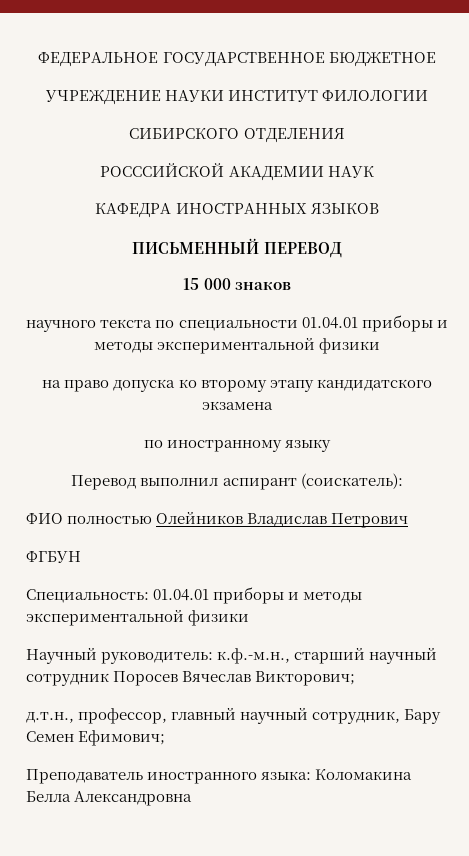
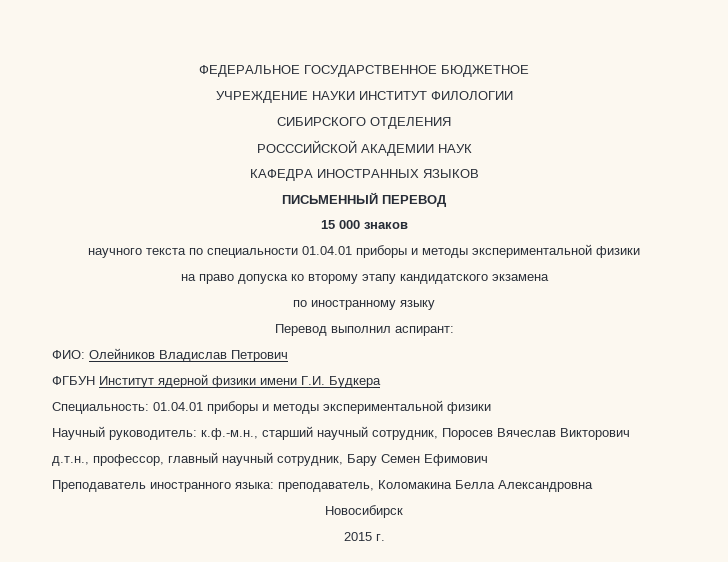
- Перевод выполнил аспирант (соискатель):
- ФИО полностью Олейников Владислав Петрович
+ Перевод выполнил аспирант:
+ ФИО: Олейников Владислав Петрович
- ФГБУН
+ ФГБУН Институт ядерной физики имени Г.И. Будкера
- Научный руководитель: к.ф.-м.н., старший научный сотрудник Поросев Вячеслав Викторович;
+ Научный руководитель: к.ф.-м.н., старший научный сотрудник, Поросев Вячеслав Викторович
- д.т.н., профессор, главный научный сотрудник, Бару Семен Ефимович;
+ д.т.н., профессор, главный научный сотрудник, Бару Семен Ефимович
- Преподаватель иностранного языка: Коломакина Белла Александровна
+ Преподаватель иностранного языка: преподаватель, Коломакина Белла Александровна
+ Новосибирск
+ 2015 г.

